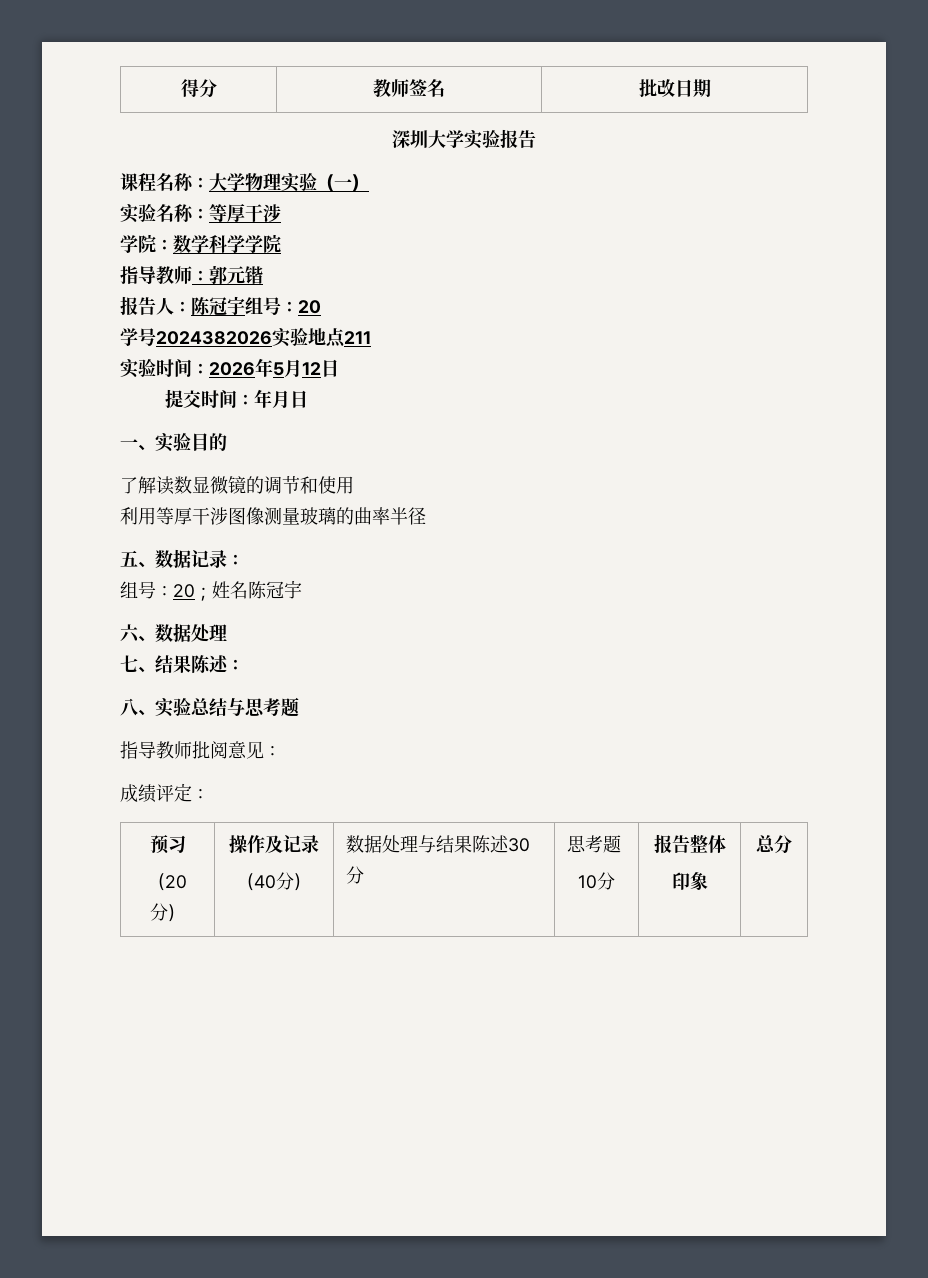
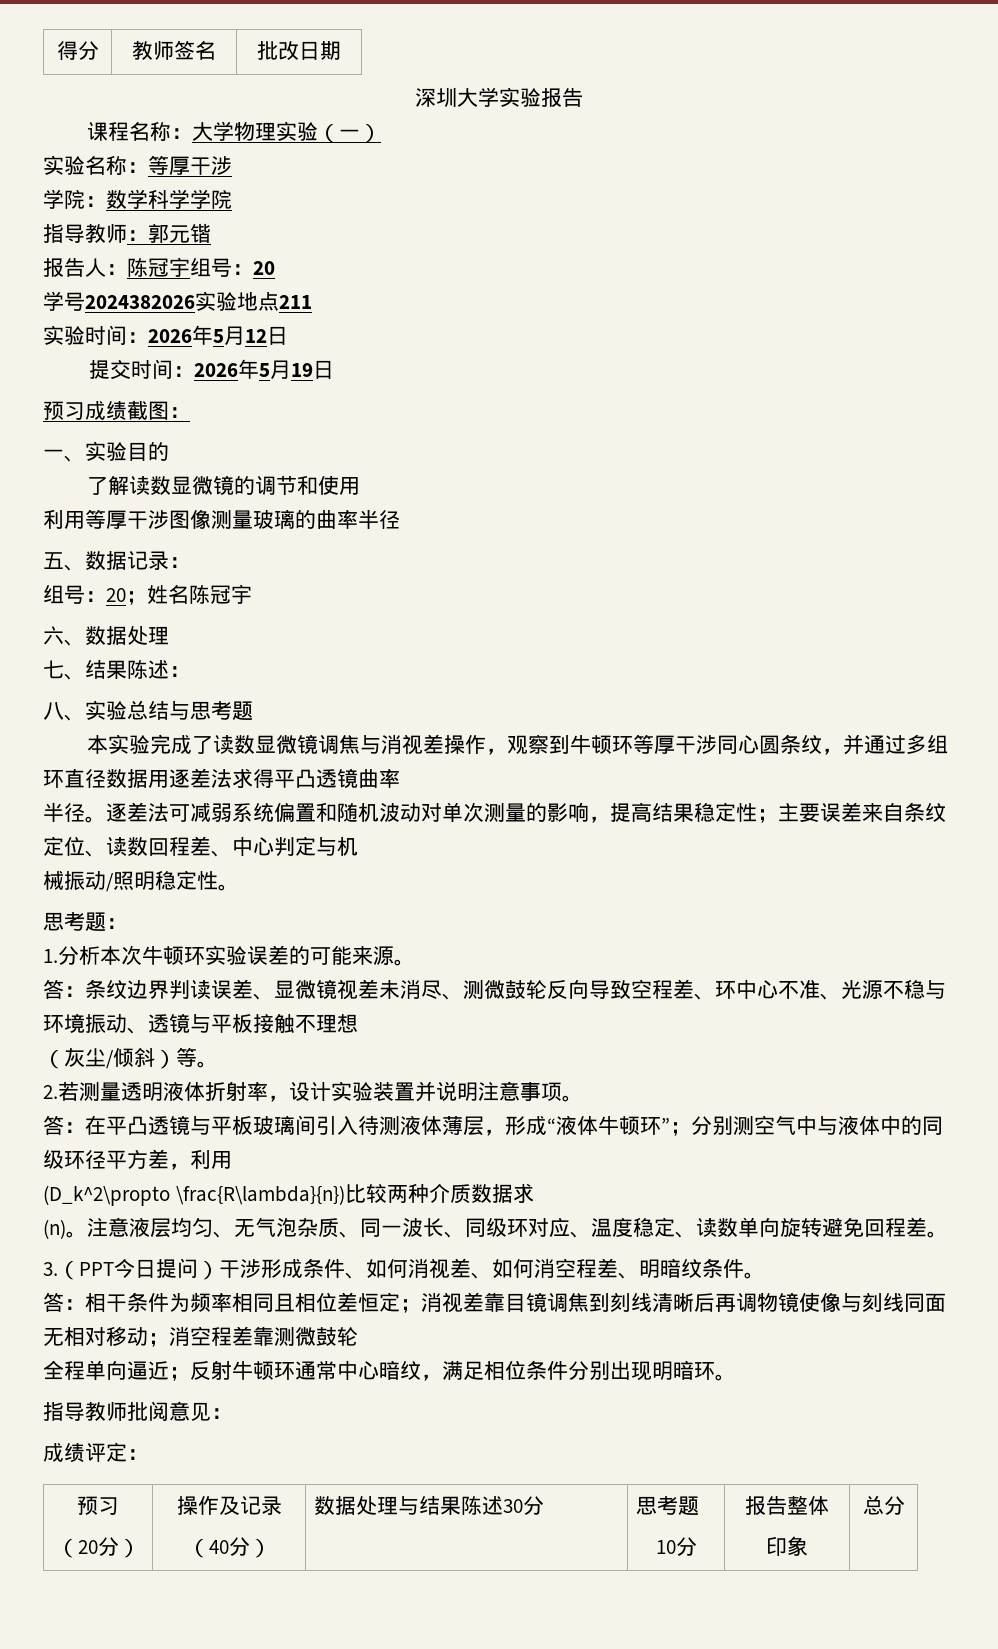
- 提交时间：年月日
+ 提交时间：2026年5月19日
+ 预习成绩截图：
+ 本实验完成了读数显微镜调焦与消视差操作，观察到牛顿环等厚干涉同心圆条纹，并通过多组环直径数据用逐差法求得平凸透镜曲率
+ 半径。逐差法可减弱系统偏置和随机波动对单次测量的影响，提高结果稳定性；主要误差来自条纹定位、读数回程差、中心判定与机
+ 械振动/照明稳定性。
+ 思考题：
+ 1.分析本次牛顿环实验误差的可能来源。
+ 答：条纹边界判读误差、显微镜视差未消尽、测微鼓轮反向导致空程差、环中心不准、光源不稳与环境振动、透镜与平板接触不理想
+ （灰尘/倾斜）等。
+ 2.若测量透明液体折射率，设计实验装置并说明注意事项。
+ 答：在平凸透镜与平板玻璃间引入待测液体薄层，形成“液体牛顿环”；分别测空气中与液体中的同级环径平方差，利用
+ (D_k^2\propto \frac{R\lambda}{n})比较两种介质数据求
+ (n)。注意液层均匀、无气泡杂质、同一波长、同级环对应、温度稳定、读数单向旋转避免回程差。
+ 3.（PPT今日提问）干涉形成条件、如何消视差、如何消空程差、明暗纹条件。
+ 答：相干条件为频率相同且相位差恒定；消视差靠目镜调焦到刻线清晰后再调物镜使像与刻线同面无相对移动；消空程差靠测微鼓轮
+ 全程单向逼近；反射牛顿环通常中心暗纹，满足相位条件分别出现明暗环。

